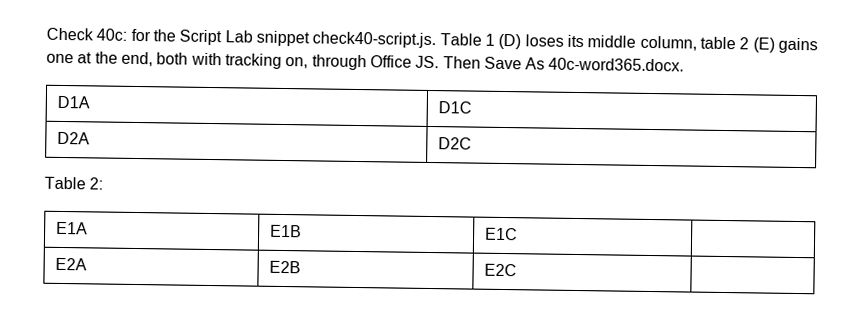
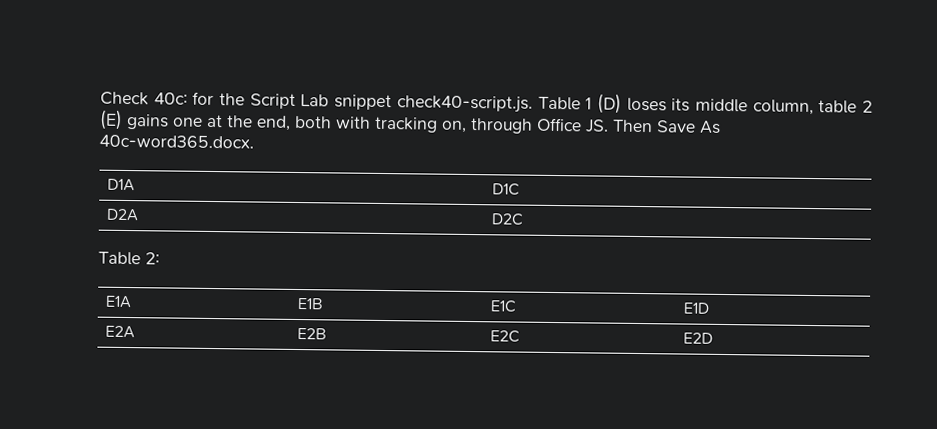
- E1A | E1B | E1C |
+ E1A | E1B | E1C | E1D
- E2A | E2B | E2C |
+ E2A | E2B | E2C | E2D

